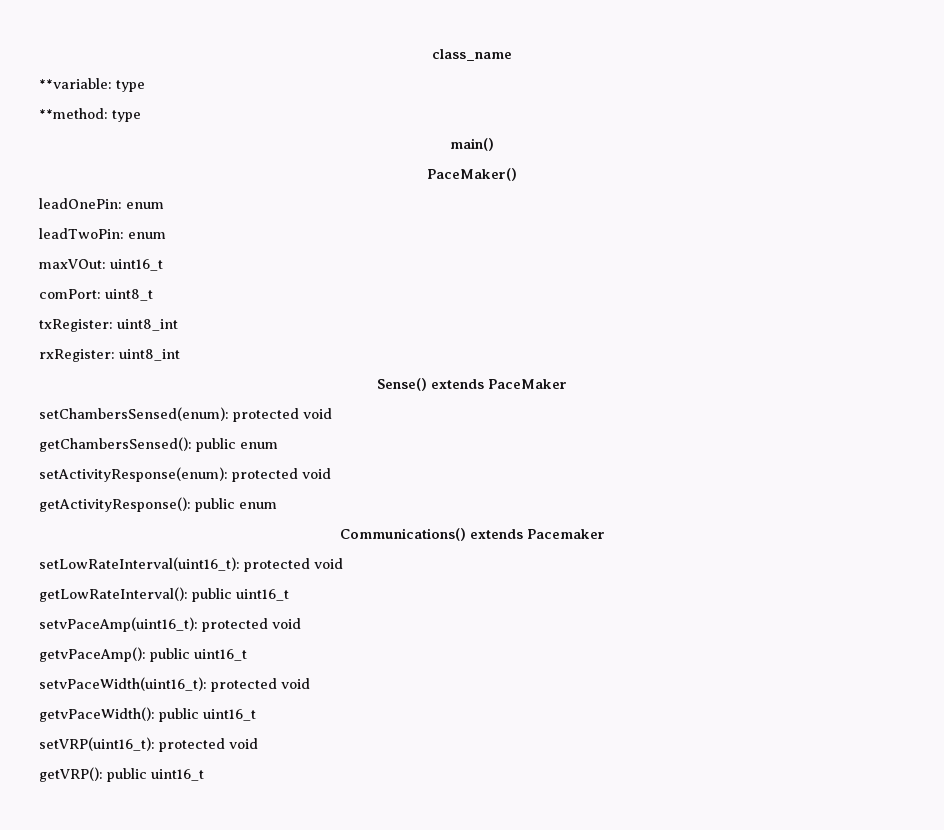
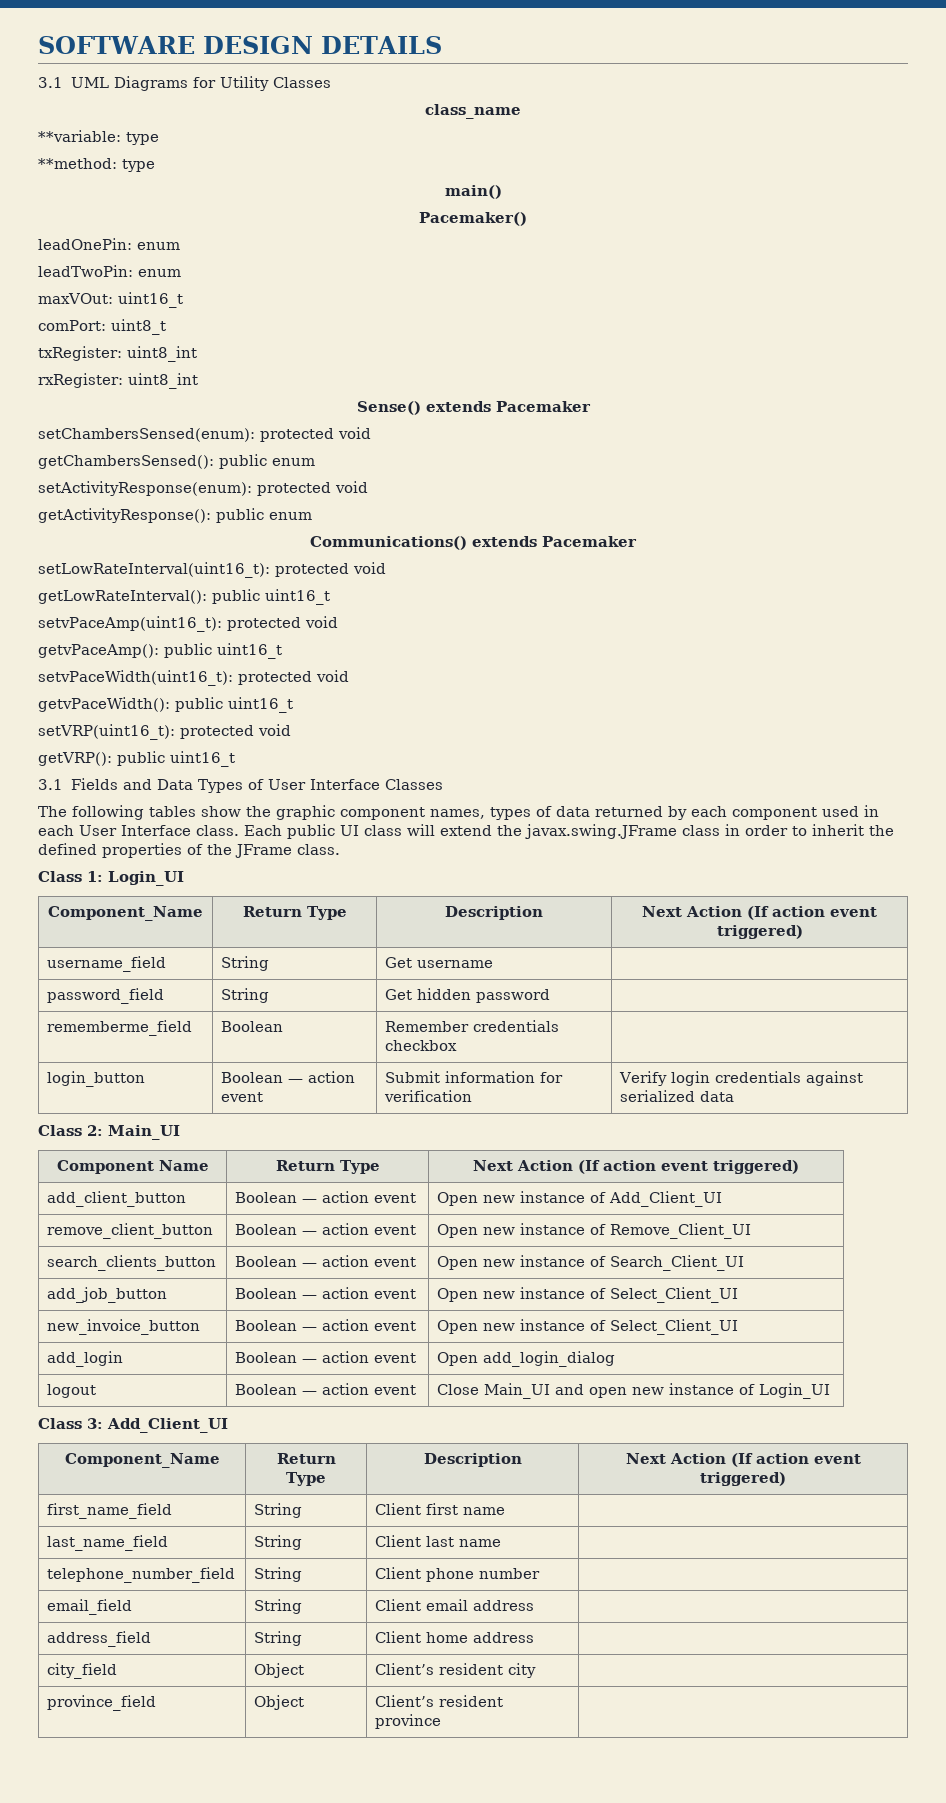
+ SOFTWARE DESIGN DETAILS
+ 3.1 UML Diagrams for Utility Classes
- PaceMaker()
+ Pacemaker()
- Sense() extends PaceMaker
+ Sense() extends Pacemaker
+ 3.1 Fields and Data Types of User Interface Classes
+ The following tables show the graphic component names, types of data returned by each component used in each User Interface class. Each public UI class will extend the javax.swing.JFrame class in order to inherit the defined properties of the JFrame class.
+ Class 1: Login_UI
+ Component_Name | Return Type | Description | Next Action (If action event triggered)
+ username_field | String | Get username |
+ password_field | String | Get hidden password |
+ rememberme_field | Boolean | Remember credentials checkbox |
+ login_button | Boolean — action event | Submit information for verification | Verify login credentials against serialized data
+ Class 2: Main_UI
+ Component Name | Return Type | Next Action (If action event triggered)
+ add_client_button | Boolean — action event | Open new instance of Add_Client_UI
+ remove_client_button | Boolean — action event | Open new instance of Remove_Client_UI
+ search_clients_button | Boolean — action event | Open new instance of Search_Client_UI
+ add_job_button | Boolean — action event | Open new instance of Select_Client_UI
+ new_invoice_button | Boolean — action event | Open new instance of Select_Client_UI
+ add_login | Boolean — action event | Open add_login_dialog
+ logout | Boolean — action event | Close Main_UI and open new instance of Login_UI
+ Class 3: Add_Client_UI
+ Component_Name | Return Type | Description | Next Action (If action event triggered)
+ first_name_field | String | Client first name |
+ last_name_field | String | Client last name |
+ telephone_number_field | String | Client phone number |
+ email_field | String | Client email address |
+ address_field | String | Client home address |
+ city_field | Object | Client’s resident city |
+ province_field | Object | Client’s resident province |

